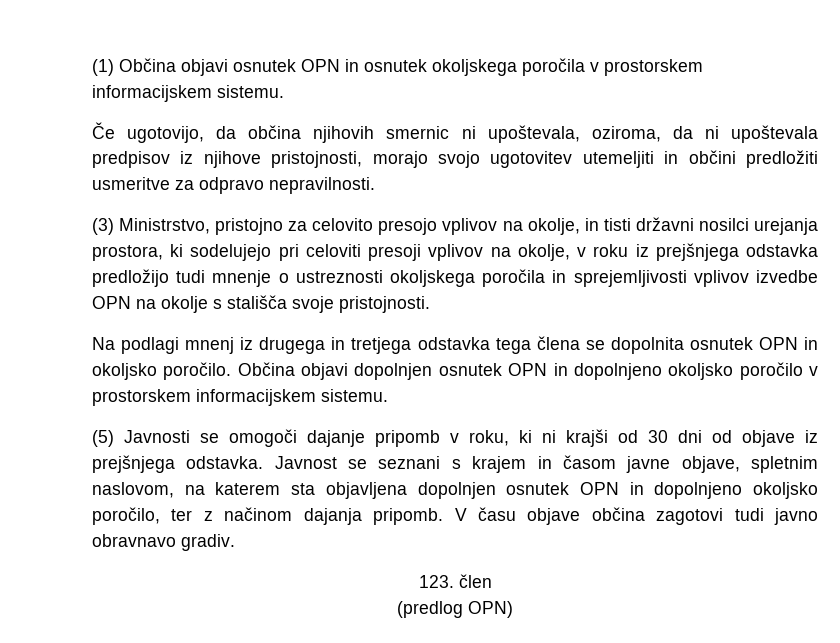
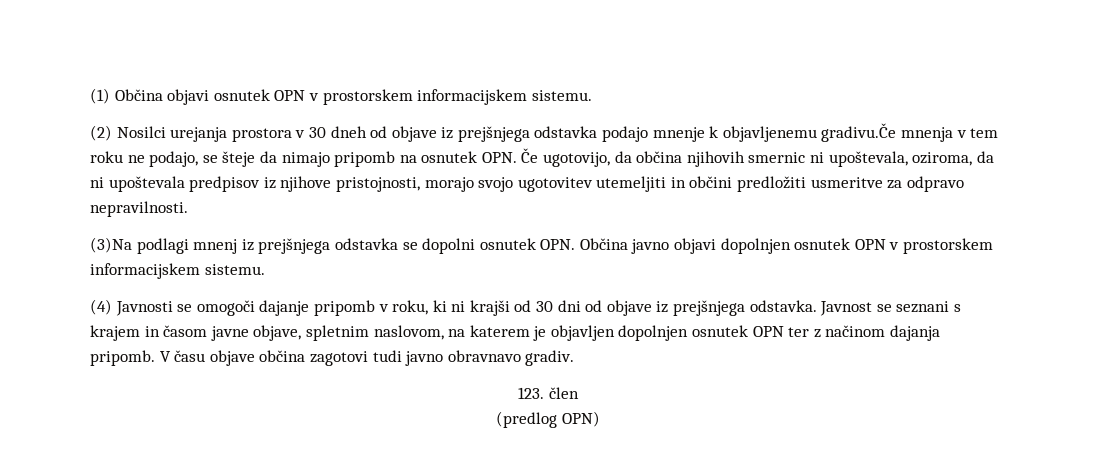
- (1) Občina objavi osnutek OPN in osnutek okoljskega poročila v prostorskem informacijskem sistemu.
- Če ugotovijo, da občina njihovih smernic ni upoštevala, oziroma, da ni upoštevala predpisov iz njihove pristojnosti, morajo svojo ugotovitev utemeljiti in občini predložiti usmeritve za odpravo nepravilnosti.
+ (1) Občina objavi osnutek OPN v prostorskem informacijskem sistemu.
+ (2) Nosilci urejanja prostora v 30 dneh od objave iz prejšnjega odstavka podajo mnenje k objavljenemu gradivu.Če mnenja v tem roku ne podajo, se šteje da nimajo pripomb na osnutek OPN. Če ugotovijo, da občina njihovih smernic ni upoštevala, oziroma, da ni upoštevala predpisov iz njihove pristojnosti, morajo svojo ugotovitev utemeljiti in občini predložiti usmeritve za odpravo nepravilnosti.
- (3) Ministrstvo, pristojno za celovito presojo vplivov na okolje, in tisti državni nosilci urejanja prostora, ki sodelujejo pri celoviti presoji vplivov na okolje, v roku iz prejšnjega odstavka predložijo tudi mnenje o ustreznosti okoljskega poročila in sprejemljivosti vplivov izvedbe OPN na okolje s stališča svoje pristojnosti.
- Na podlagi mnenj iz drugega in tretjega odstavka tega člena se dopolnita osnutek OPN in okoljsko poročilo. Občina objavi dopolnjen osnutek OPN in dopolnjeno okoljsko poročilo v prostorskem informacijskem sistemu.
- (5) Javnosti se omogoči dajanje pripomb v roku, ki ni krajši od 30 dni od objave iz prejšnjega odstavka.
+ (3)Na podlagi mnenj iz prejšnjega odstavka se dopolni osnutek OPN. Občina javno objavi dopolnjen osnutek OPN v prostorskem informacijskem sistemu.
+ (4) Javnosti se omogoči dajanje pripomb v roku, ki ni krajši od 30 dni od objave iz prejšnjega odstavka.
- Javnost se seznani s krajem in časom javne objave, spletnim naslovom, na katerem sta objavljena dopolnjen osnutek OPN in dopolnjeno okoljsko poročilo, ter z načinom dajanja pripomb.
+ Javnost se seznani s krajem in časom javne objave, spletnim naslovom, na katerem je objavljen dopolnjen osnutek OPN ter z načinom dajanja pripomb.

